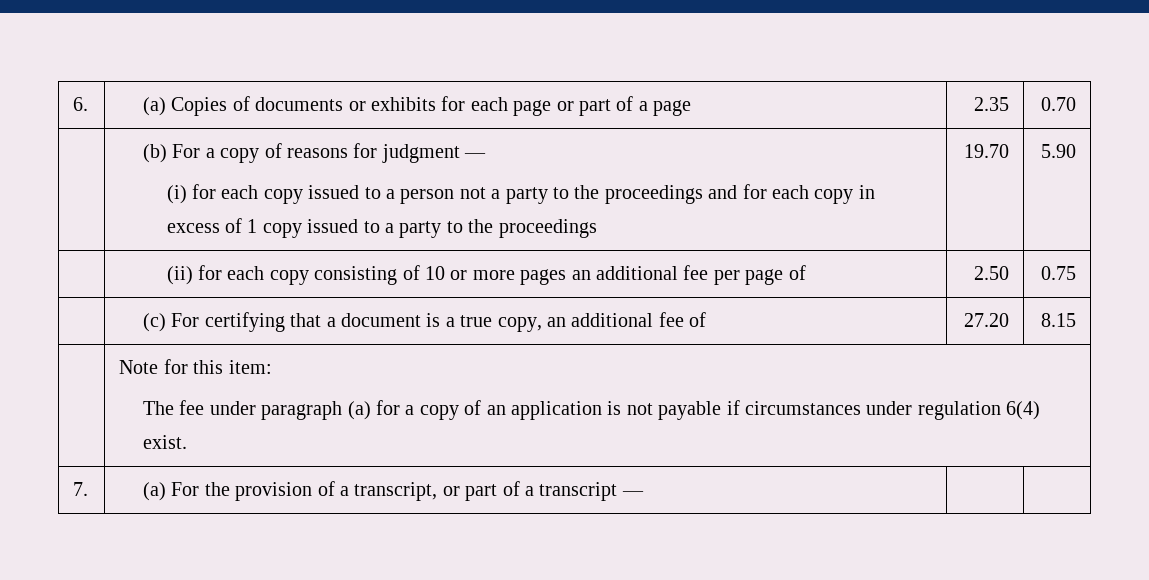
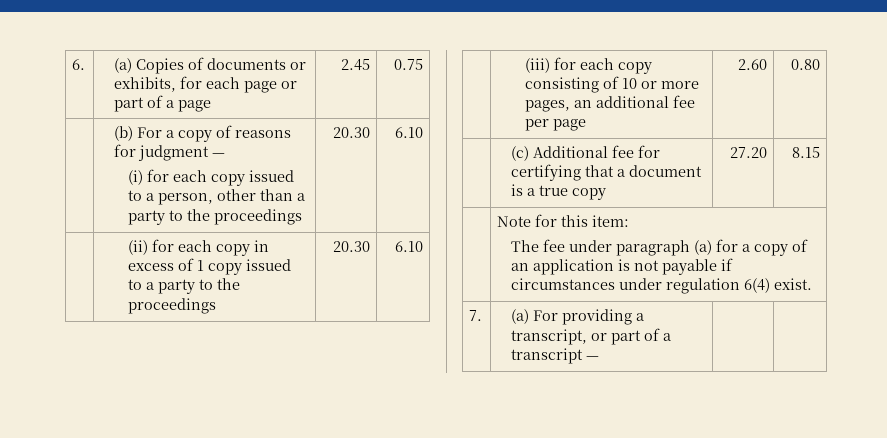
- 6. | (a) Copies of documents or exhibits for each page or part of a page | 2.35 | 0.70
+ 6. | (a) Copies of documents or exhibits, for each page or part of a page | 2.45 | 0.75
- (i) for each copy issued to a person not a party to the proceedings and for each copy in excess of 1 copy issued to a party to the proceedings | 19.70 | 5.90
- | (ii) for each copy consisting of 10 or more pages an additional fee per page of | 2.50 | 0.75
- | (c) For certifying that a document is a true copy, an additional fee of | 27.20 | 8.15
+ (i) for each copy issued to a person, other than a party to the proceedings | 20.30 | 6.10
+ | (ii) for each copy in excess of 1 copy issued to a party to the proceedings | 20.30 | 6.10
+ | (iii) for each copy consisting of 10 or more pages, an additional fee per page | 2.60 | 0.80
+ | (c) Additional fee for certifying that a document is a true copy | 27.20 | 8.15
- 7. | (a) For the provision of a transcript, or part of a transcript — | |
+ 7. | (a) For providing a transcript, or part of a transcript — | |

